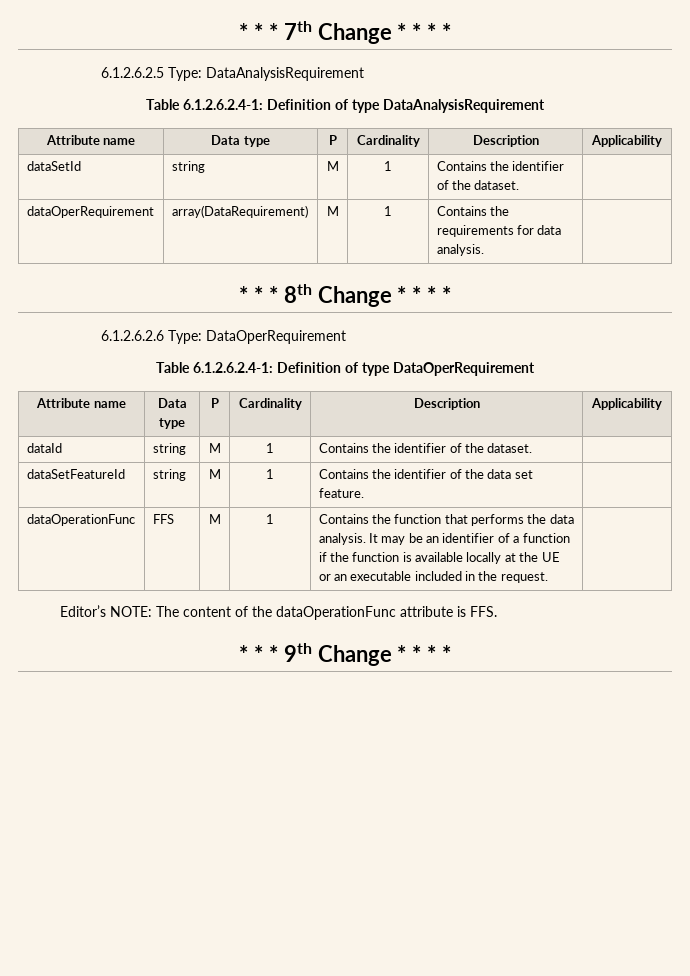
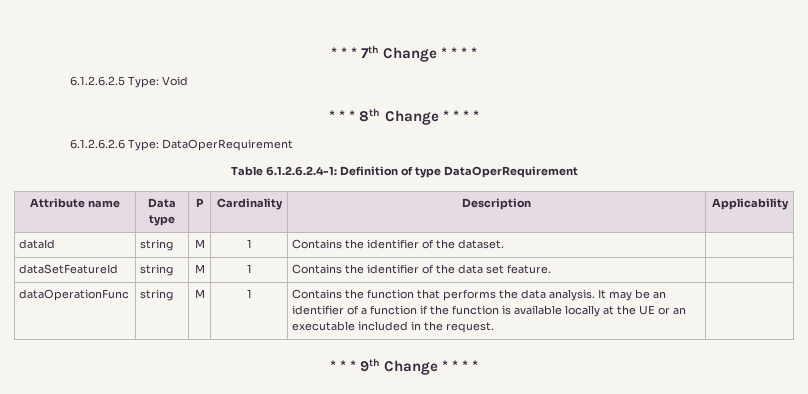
- 6.1.2.6.2.5 Type: DataAnalysisRequirement
- Table 6.1.2.6.2.4-1: Definition of type DataAnalysisRequirement
- Attribute name | Data type | P | Cardinality | Description | Applicability
- dataSetId | string | M | 1 | Contains the identifier of the dataset. |
- dataOperRequirement | array(DataRequirement) | M | 1 | Contains the requirements for data analysis. |
+ 6.1.2.6.2.5 Type: Void
- dataOperationFunc | FFS | M | 1 | Contains the function that performs the data analysis. It may be an identifier of a function if the function is available locally at the UE or an executable included in the request. |
+ dataOperationFunc | string | M | 1 | Contains the function that performs the data analysis. It may be an identifier of a function if the function is available locally at the UE or an executable included in the request. |
- Editor’s NOTE: The content of the dataOperationFunc attribute is FFS.

